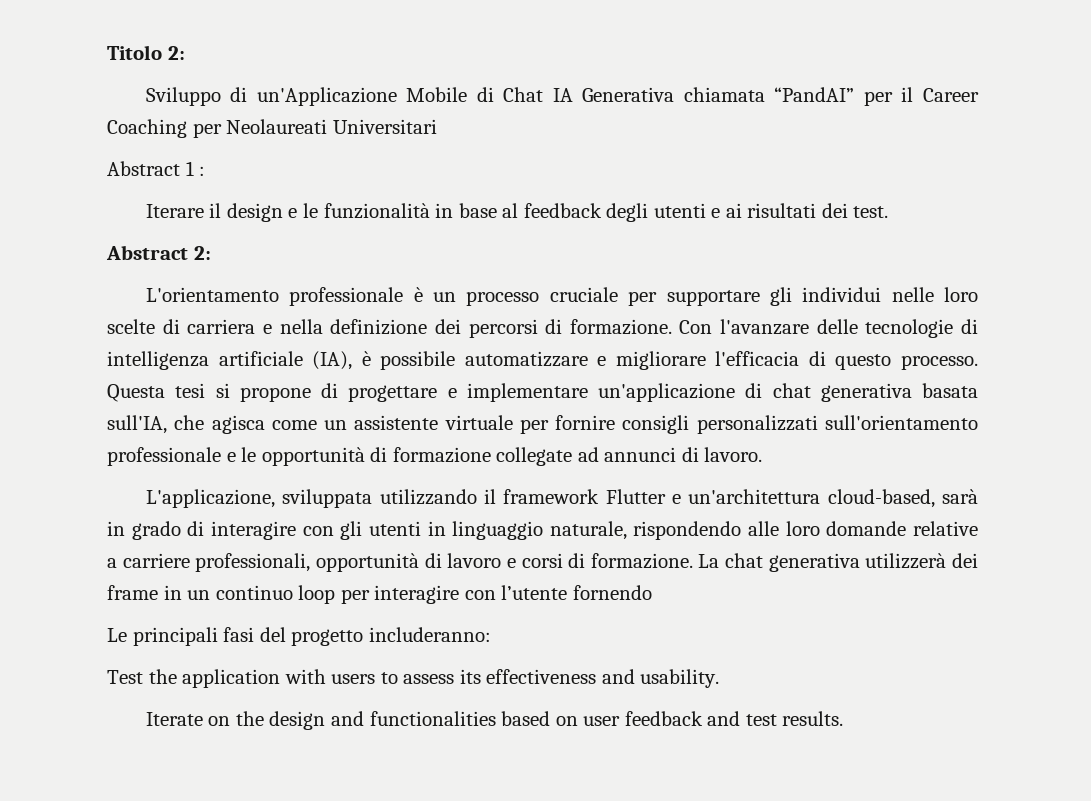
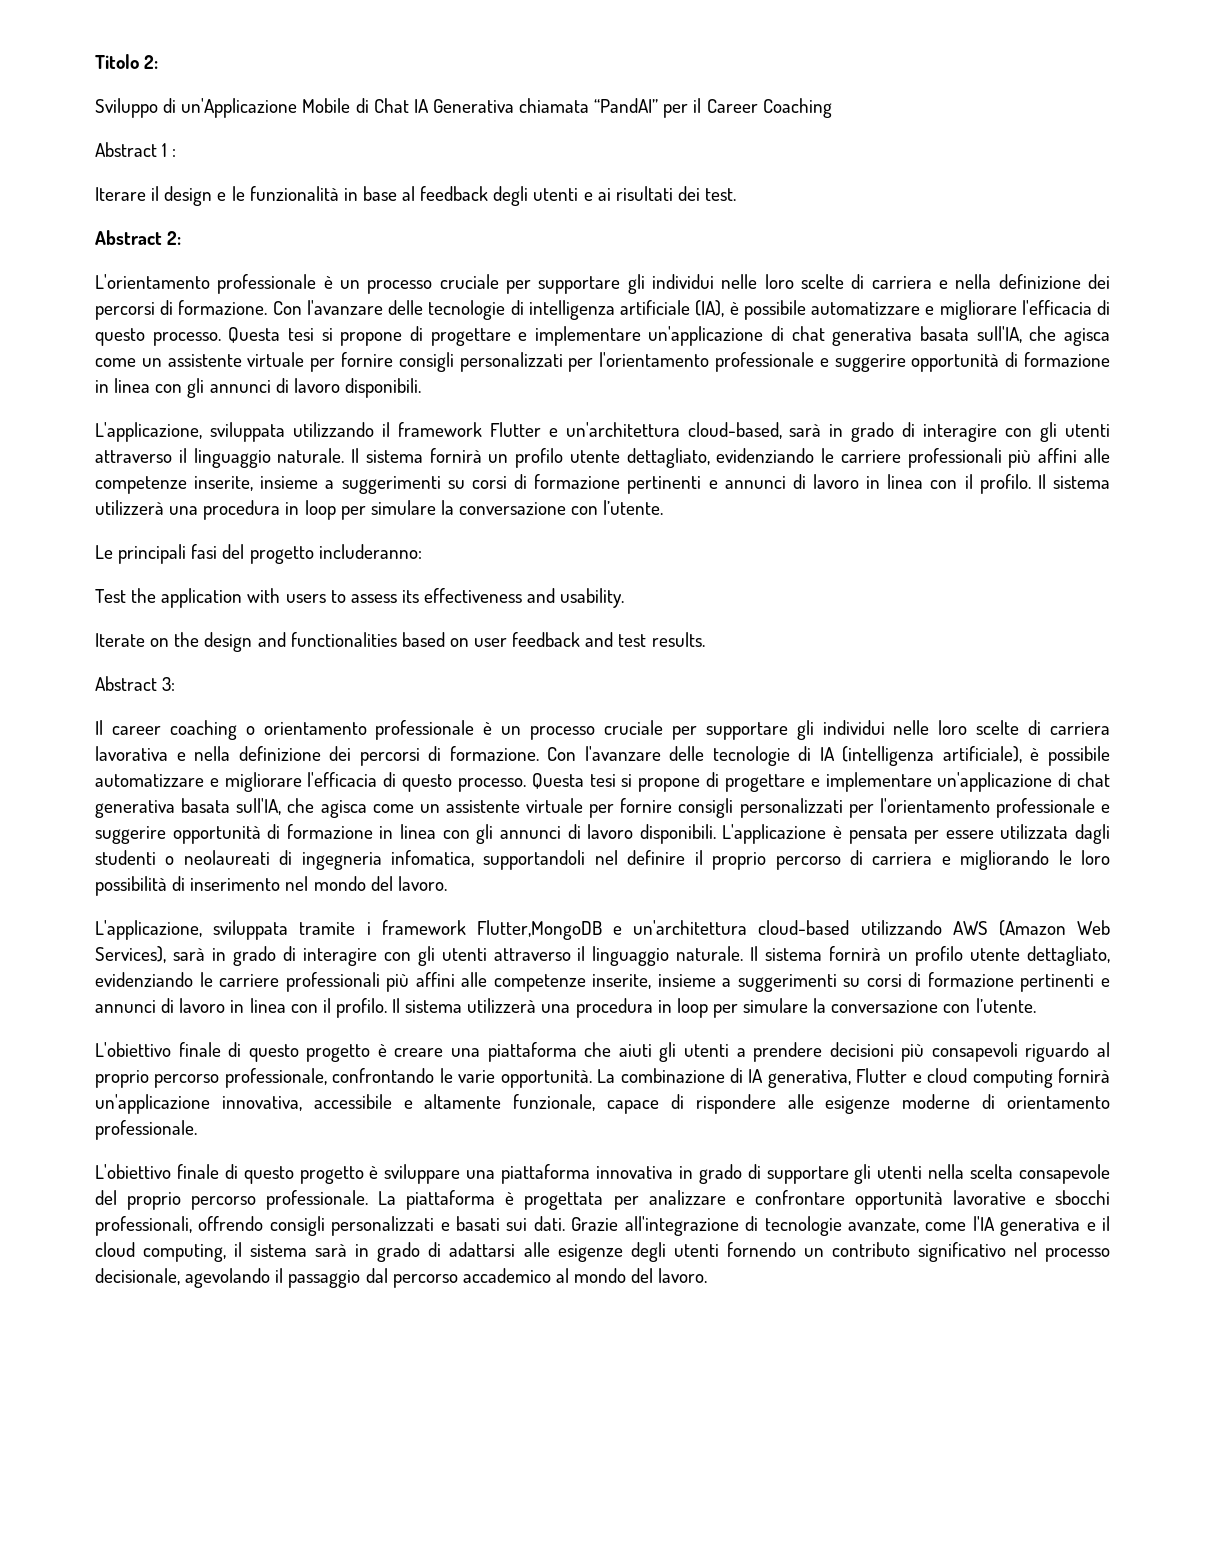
- Sviluppo di un'Applicazione Mobile di Chat IA Generativa chiamata “PandAI” per il Career Coaching per Neolaureati Universitari
+ Sviluppo di un'Applicazione Mobile di Chat IA Generativa chiamata “PandAI” per il Career Coaching
- Con l'avanzare delle tecnologie di intelligenza artificiale (IA), è possibile automatizzare e migliorare l'efficacia di questo processo. Questa tesi si propone di progettare e implementare un'applicazione di chat generativa basata sull'IA, che agisca come un assistente virtuale per fornire consigli personalizzati sull'orientamento professionale e le opportunità di formazione collegate ad annunci di lavoro.
+ Con l'avanzare delle tecnologie di intelligenza artificiale (IA), è possibile automatizzare e migliorare l'efficacia di questo processo. Questa tesi si propone di progettare e implementare un'applicazione di chat generativa basata sull'IA, che agisca come un assistente virtuale per fornire consigli personalizzati per l'orientamento professionale e suggerire opportunità di formazione in linea con gli annunci di lavoro disponibili.
- L'applicazione, sviluppata utilizzando il framework Flutter e un'architettura cloud-based, sarà in grado di interagire con gli utenti in linguaggio naturale, rispondendo alle loro domande relative a carriere professionali, opportunità di lavoro e corsi di formazione. La chat generativa utilizzerà dei frame in un continuo loop per interagire con l’utente fornendo
+ L'applicazione, sviluppata utilizzando il framework Flutter e un'architettura cloud-based, sarà in grado di interagire con gli utenti attraverso il linguaggio naturale. Il sistema fornirà un profilo utente dettagliato, evidenziando le carriere professionali più affini alle competenze inserite, insieme a suggerimenti su corsi di formazione pertinenti e annunci di lavoro in linea con il profilo. Il sistema utilizzerà una procedura in loop per simulare la conversazione con l’utente.
+ Abstract 3:
+ Il career coaching o orientamento professionale è un processo cruciale per supportare gli individui nelle loro scelte di carriera lavorativa e nella definizione dei percorsi di formazione. Con l'avanzare delle tecnologie di IA (intelligenza artificiale), è possibile automatizzare e migliorare l'efficacia di questo processo. Questa tesi si propone di progettare e implementare un'applicazione di chat generativa basata sull'IA, che agisca come un assistente virtuale per fornire consigli personalizzati per l'orientamento professionale e suggerire opportunità di formazione in linea con gli annunci di lavoro disponibili. L'applicazione è pensata per essere utilizzata dagli studenti o neolaureati di ingegneria infomatica, supportandoli nel definire il proprio percorso di carriera e migliorando le loro possibilità di inserimento nel mondo del lavoro.
+ L'applicazione, sviluppata tramite i framework Flutter,MongoDB e un'architettura cloud-based utilizzando AWS (Amazon Web Services), sarà in grado di interagire con gli utenti attraverso il linguaggio naturale. Il sistema fornirà un profilo utente dettagliato, evidenziando le carriere professionali più affini alle competenze inserite, insieme a suggerimenti su corsi di formazione pertinenti e annunci di lavoro in linea con il profilo. Il sistema utilizzerà una procedura in loop per simulare la conversazione con l’utente.
+ L'obiettivo finale di questo progetto è creare una piattaforma che aiuti gli utenti a prendere decisioni più consapevoli riguardo al proprio percorso professionale, confrontando le varie opportunità. La combinazione di IA generativa, Flutter e cloud computing fornirà un'applicazione innovativa, accessibile e altamente funzionale, capace di rispondere alle esigenze moderne di orientamento professionale.
+ L'obiettivo finale di questo progetto è sviluppare una piattaforma innovativa in grado di supportare gli utenti nella scelta consapevole del proprio percorso professionale. La piattaforma è progettata per analizzare e confrontare opportunità lavorative e sbocchi professionali, offrendo consigli personalizzati e basati sui dati. Grazie all'integrazione di tecnologie avanzate, come l'IA generativa e il cloud computing, il sistema sarà in grado di adattarsi alle esigenze degli utenti fornendo un contributo significativo nel processo decisionale, agevolando il passaggio dal percorso accademico al mondo del lavoro.

